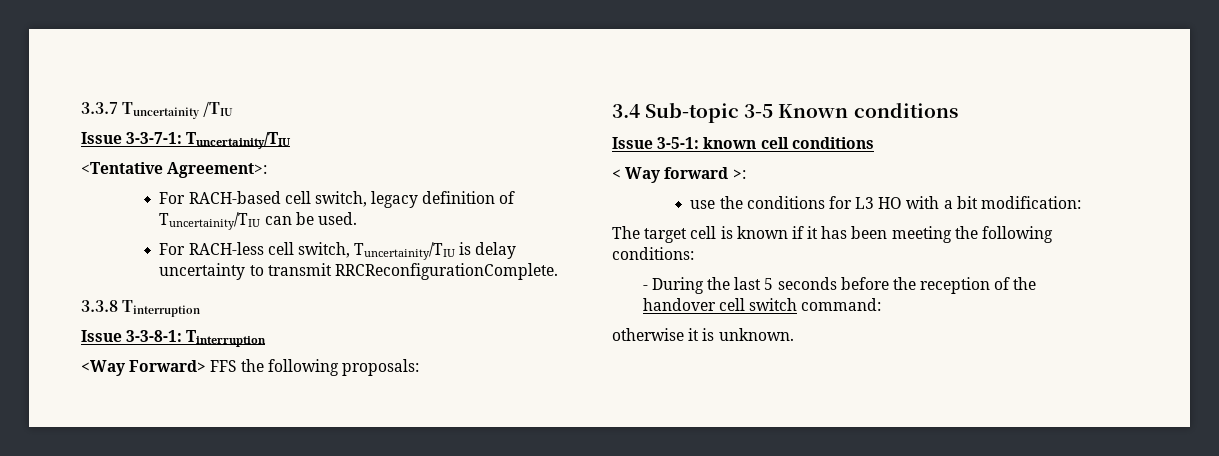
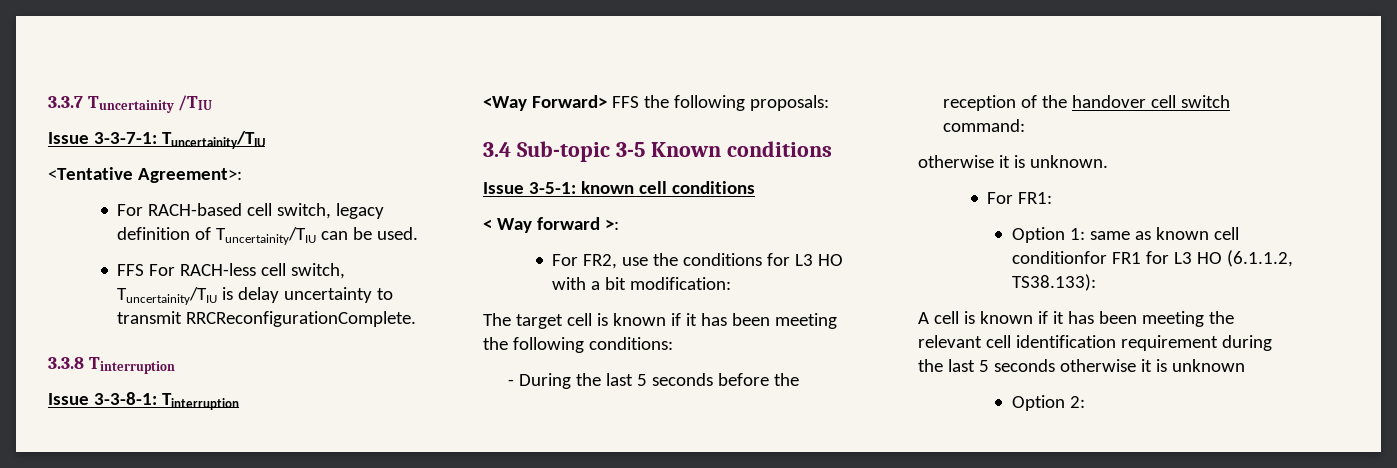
- For RACH-less cell switch, Tuncertainity/TIU is delay uncertainty to transmit RRCReconfigurationComplete.
+ FFS For RACH-less cell switch, Tuncertainity/TIU is delay uncertainty to transmit RRCReconfigurationComplete.
- use the conditions for L3 HO with a bit modification:
+ For FR2, use the conditions for L3 HO with a bit modification:
+ For FR1:
+ Option 1: same as known cell conditionfor FR1 for L3 HO (6.1.1.2, TS38.133):
+ A cell is known if it has been meeting the relevant cell identification requirement during the last 5 seconds otherwise it is unknown
+ Option 2:

